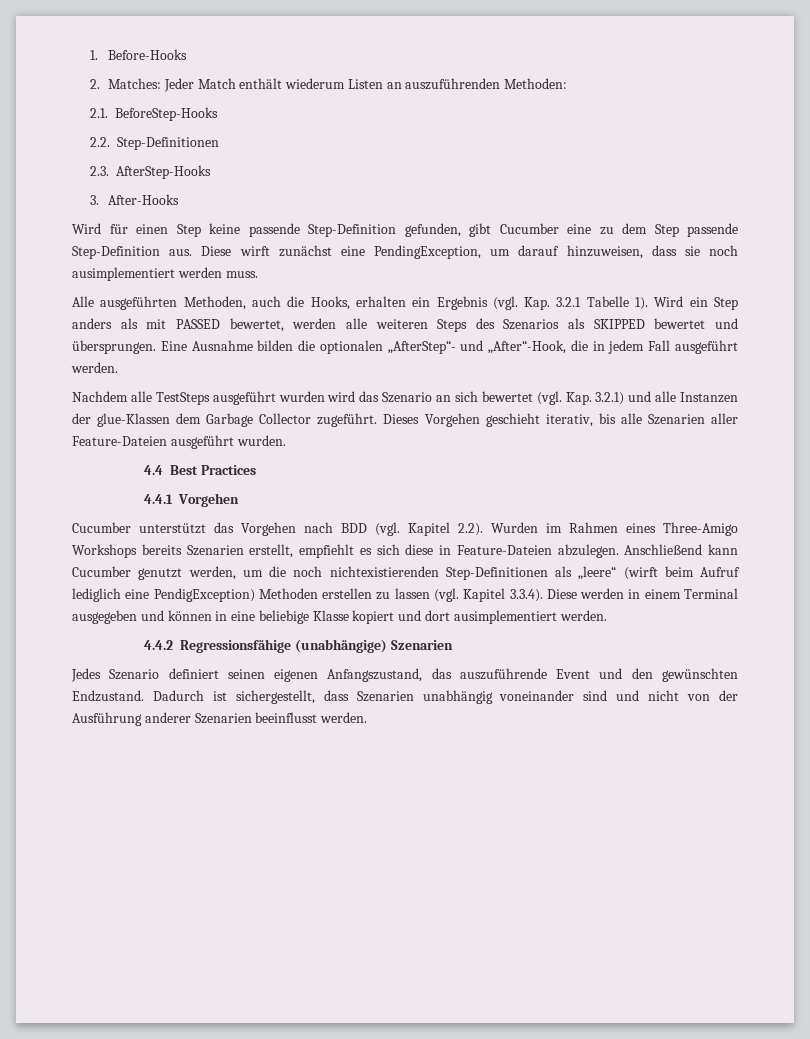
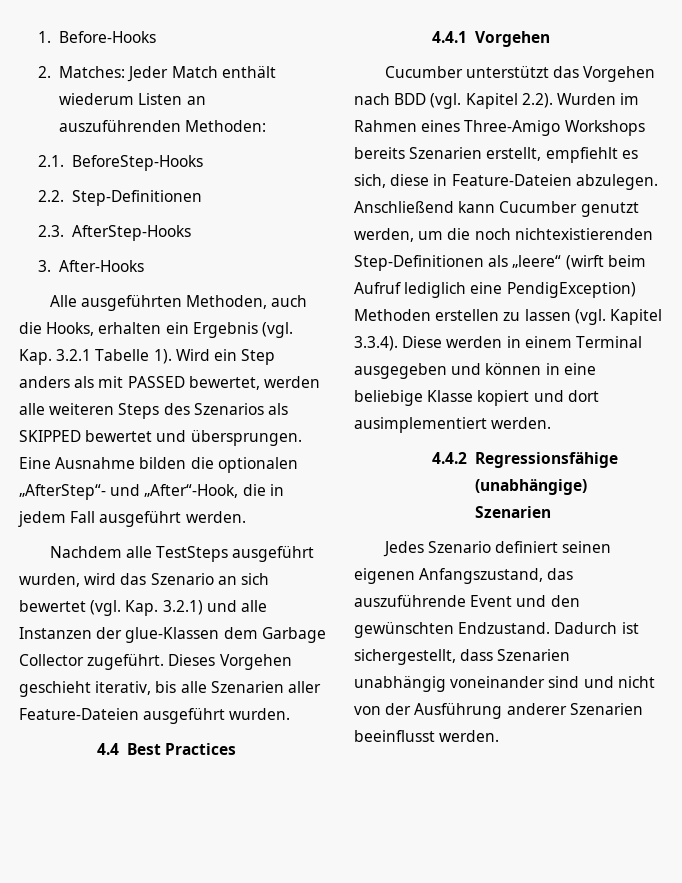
- Wird für einen Step keine passende Step-Definition gefunden, gibt Cucumber eine zu dem Step passende Step-Definition aus. Diese wirft zunächst eine PendingException, um darauf hinzuweisen, dass sie noch ausimplementiert werden muss.
- Nachdem alle TestSteps ausgeführt wurden wird das Szenario an sich bewertet (vgl. Kap. 3.2.1) und alle Instanzen der glue-Klassen dem Garbage Collector zugeführt.
+ Nachdem alle TestSteps ausgeführt wurden, wird das Szenario an sich bewertet (vgl. Kap. 3.2.1) und alle Instanzen der glue-Klassen dem Garbage Collector zugeführt.
- Cucumber unterstützt das Vorgehen nach BDD (vgl. Kapitel 2.2). Wurden im Rahmen eines Three-Amigo Workshops bereits Szenarien erstellt, empfiehlt es sich diese in Feature-Dateien abzulegen.
+ Cucumber unterstützt das Vorgehen nach BDD (vgl. Kapitel 2.2). Wurden im Rahmen eines Three-Amigo Workshops bereits Szenarien erstellt, empfiehlt es sich, diese in Feature-Dateien abzulegen.

